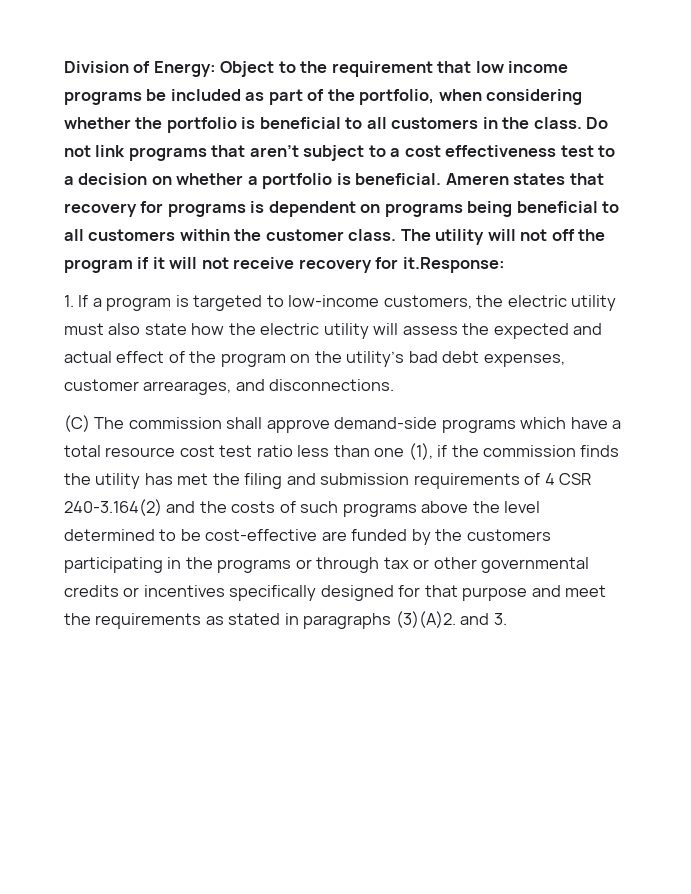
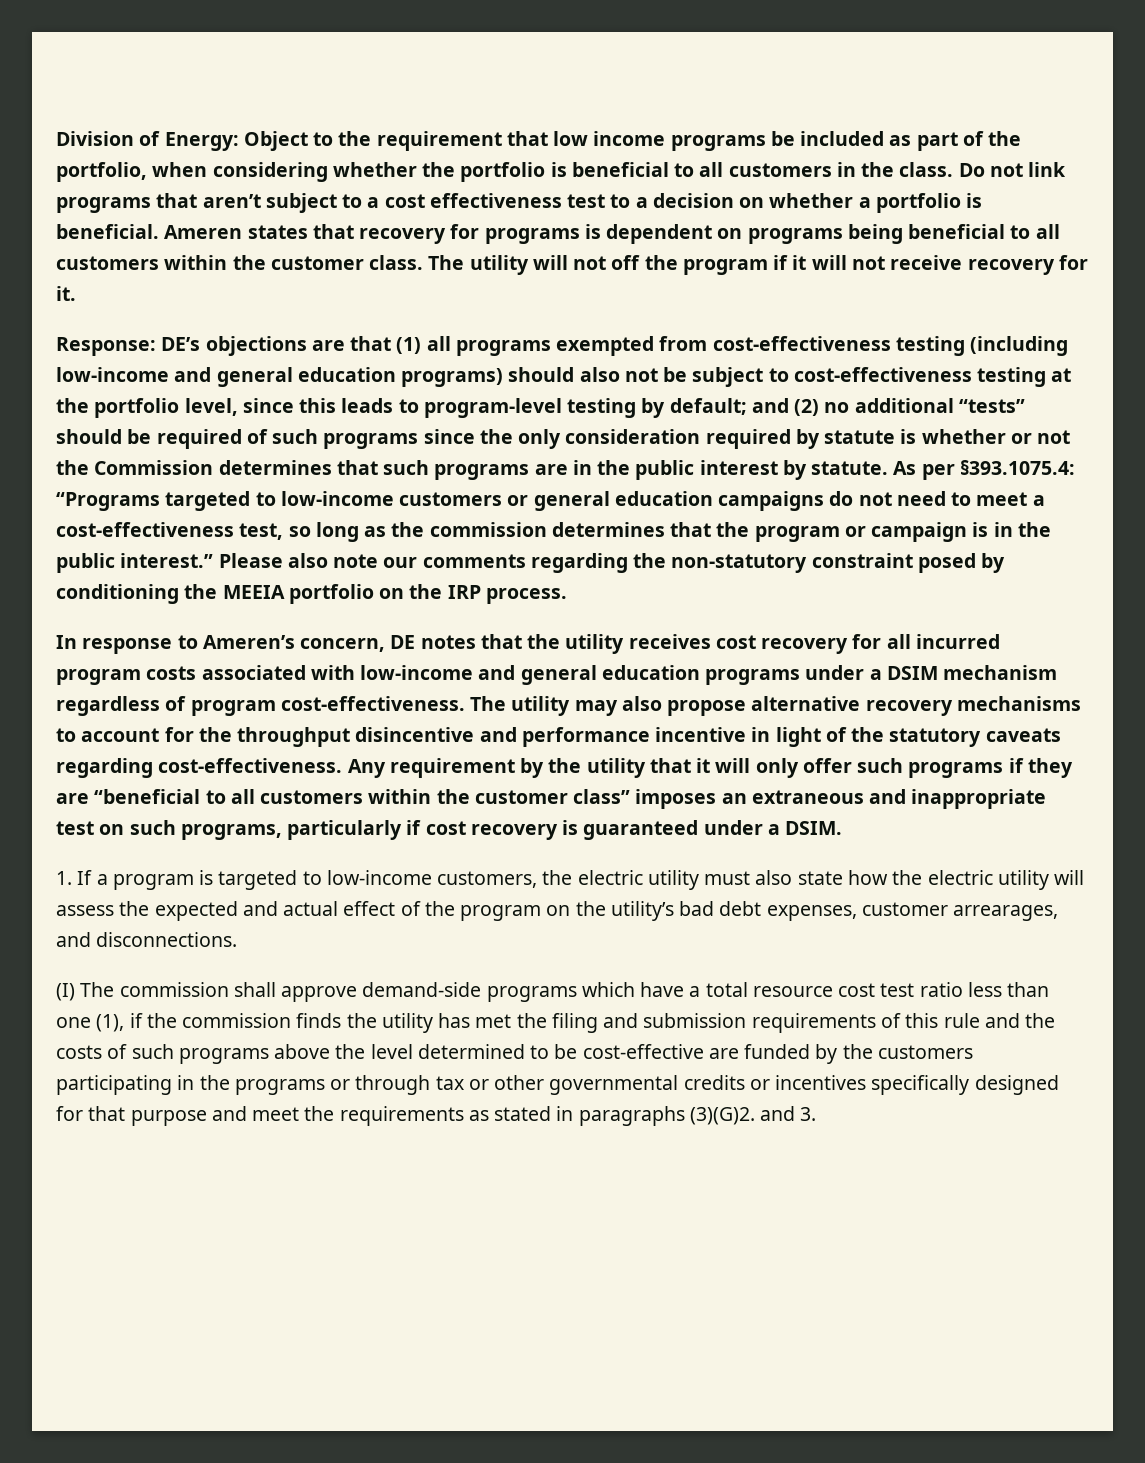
- The utility will not off the program if it will not receive recovery for it.Response:
+ The utility will not off the program if it will not receive recovery for it.
+ Response: DE’s objections are that (1) all programs exempted from cost-effectiveness testing (including low-income and general education programs) should also not be subject to cost-effectiveness testing at the portfolio level, since this leads to program-level testing by default; and (2) no additional “tests” should be required of such programs since the only consideration required by statute is whether or not the Commission determines that such programs are in the public interest by statute. As per §393.1075.4: “Programs targeted to low-income customers or general education campaigns do not need to meet a cost-effectiveness test, so long as the commission determines that the program or campaign is in the public interest.” Please also note our comments regarding the non-statutory constraint posed by conditioning the MEEIA portfolio on the IRP process.
+ In response to Ameren’s concern, DE notes that the utility receives cost recovery for all incurred program costs associated with low-income and general education programs under a DSIM mechanism regardless of program cost-effectiveness. The utility may also propose alternative recovery mechanisms to account for the throughput disincentive and performance incentive in light of the statutory caveats regarding cost-effectiveness. Any requirement by the utility that it will only offer such programs if they are “beneficial to all customers within the customer class” imposes an extraneous and inappropriate test on such programs, particularly if cost recovery is guaranteed under a DSIM.
- (C) The commission shall approve demand-side programs which have a total resource cost test ratio less than one (1), if the commission finds the utility has met the filing and submission requirements of 4 CSR 240-3.164(2) and the costs of such programs above the level determined to be cost-effective are funded by the customers participating in the programs or through tax or other governmental credits or incentives specifically designed for that purpose and meet the requirements as stated in paragraphs (3)(A)2. and 3.
+ (I) The commission shall approve demand-side programs which have a total resource cost test ratio less than one (1), if the commission finds the utility has met the filing and submission requirements of this rule and the costs of such programs above the level determined to be cost-effective are funded by the customers participating in the programs or through tax or other governmental credits or incentives specifically designed for that purpose and meet the requirements as stated in paragraphs (3)(G)2. and 3.

